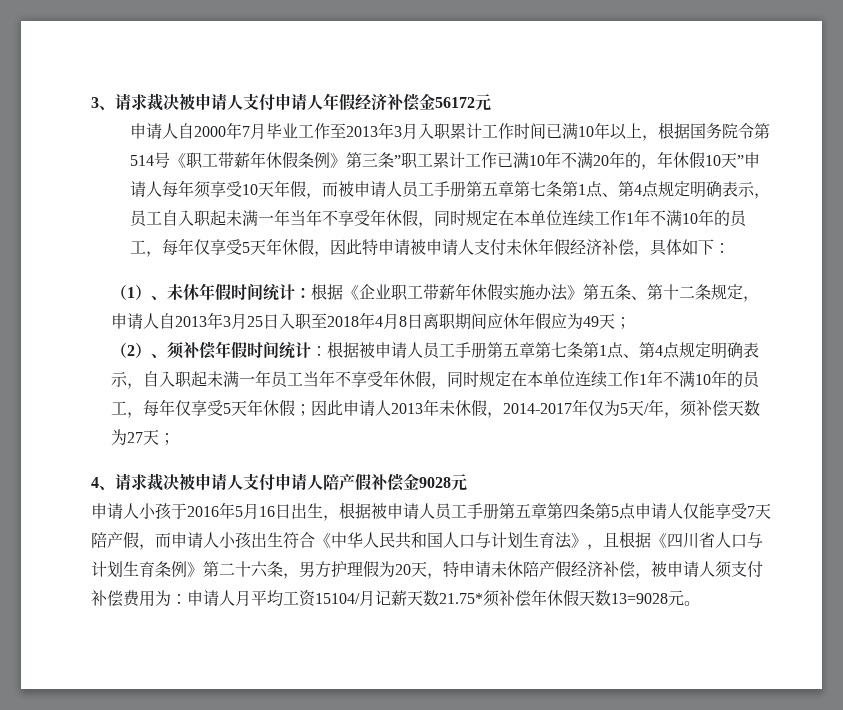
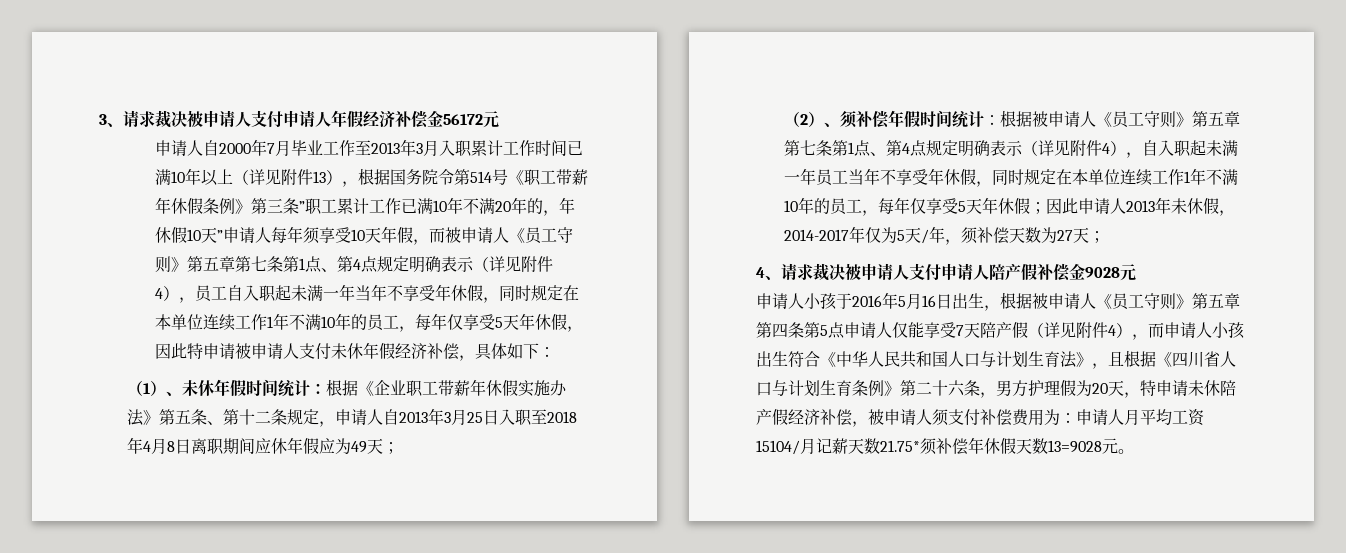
- 申请人自2000年7月毕业工作至2013年3月入职累计工作时间已满10年以上，根据国务院令第514号《职工带薪年休假条例》第三条”职工累计工作已满10年不满20年的，年休假10天”申请人每年须享受10天年假，而被申请人员工手册第五章第七条第1点、第4点规定明确表示，员工自入职起未满一年当年不享受年休假，同时规定在本单位连续工作1年不满10年的员工，每年仅享受5天年休假，因此特申请被申请人支付未休年假经济补偿，具体如下：
+ 申请人自2000年7月毕业工作至2013年3月入职累计工作时间已满10年以上（详见附件13），根据国务院令第514号《职工带薪年休假条例》第三条”职工累计工作已满10年不满20年的，年休假10天”申请人每年须享受10天年假，而被申请人《员工守则》第五章第七条第1点、第4点规定明确表示（详见附件4），员工自入职起未满一年当年不享受年休假，同时规定在本单位连续工作1年不满10年的员工，每年仅享受5天年休假，因此特申请被申请人支付未休年假经济补偿，具体如下：
- 根据被申请人员工手册第五章第七条第1点、第4点规定明确表示，自入职起未满一年员工当年不享受年休假，同时规定在本单位连续工作1年不满10年的员工，每年仅享受5天年休假；
+ 根据被申请人《员工守则》第五章第七条第1点、第4点规定明确表示（详见附件4），自入职起未满一年员工当年不享受年休假，同时规定在本单位连续工作1年不满10年的员工，每年仅享受5天年休假；
- 申请人小孩于2016年5月16日出生，根据被申请人员工手册第五章第四条第5点申请人仅能享受7天陪产假，而申请人小孩出生符合《中华人民共和国人口与计划生育法》，且根据《四川省人口与计划生育条例》第二十六条，男方护理假为20天，特申请未休陪产假经济补偿，被申请人须支付补偿费用为：
+ 申请人小孩于2016年5月16日出生，根据被申请人《员工守则》第五章第四条第5点申请人仅能享受7天陪产假（详见附件4），而申请人小孩出生符合《中华人民共和国人口与计划生育法》，且根据《四川省人口与计划生育条例》第二十六条，男方护理假为20天，特申请未休陪产假经济补偿，被申请人须支付补偿费用为：

